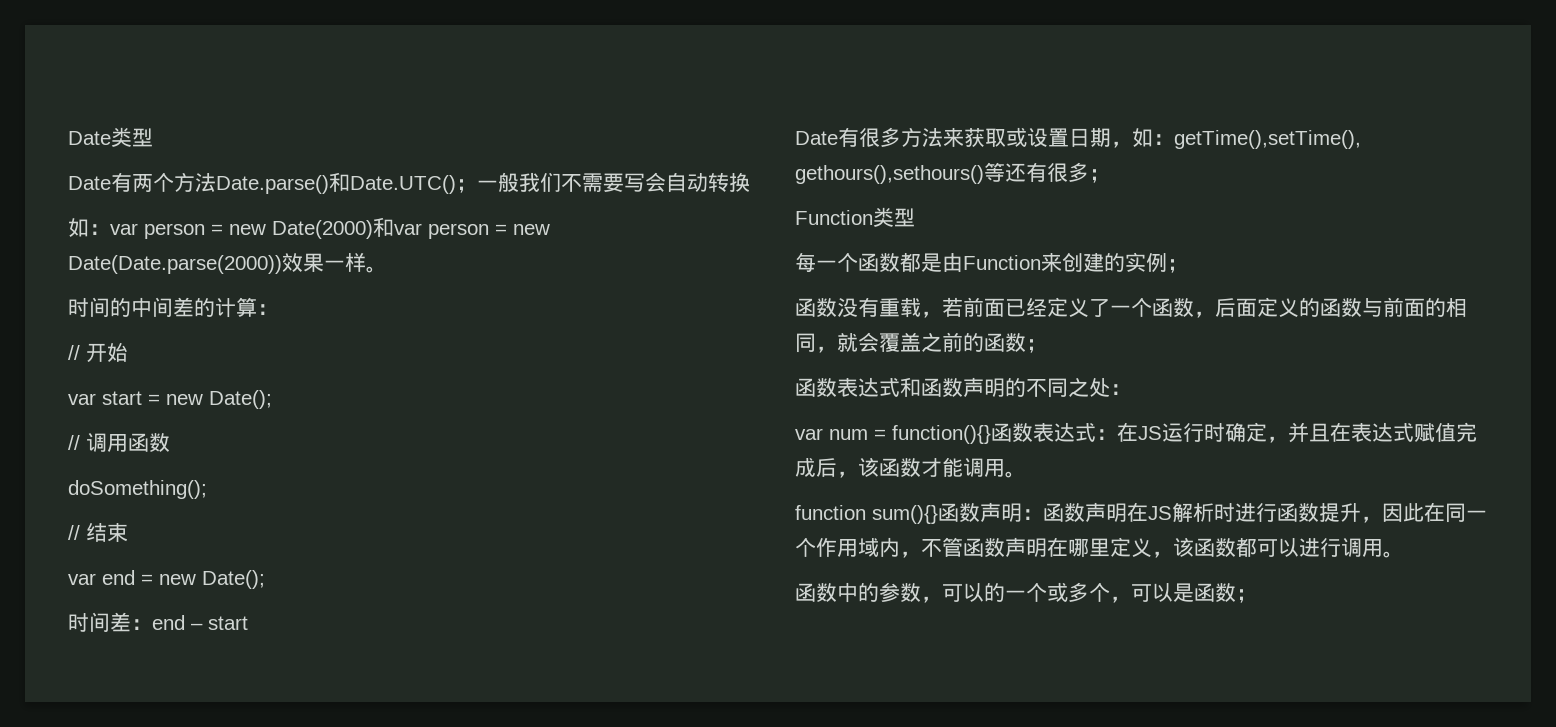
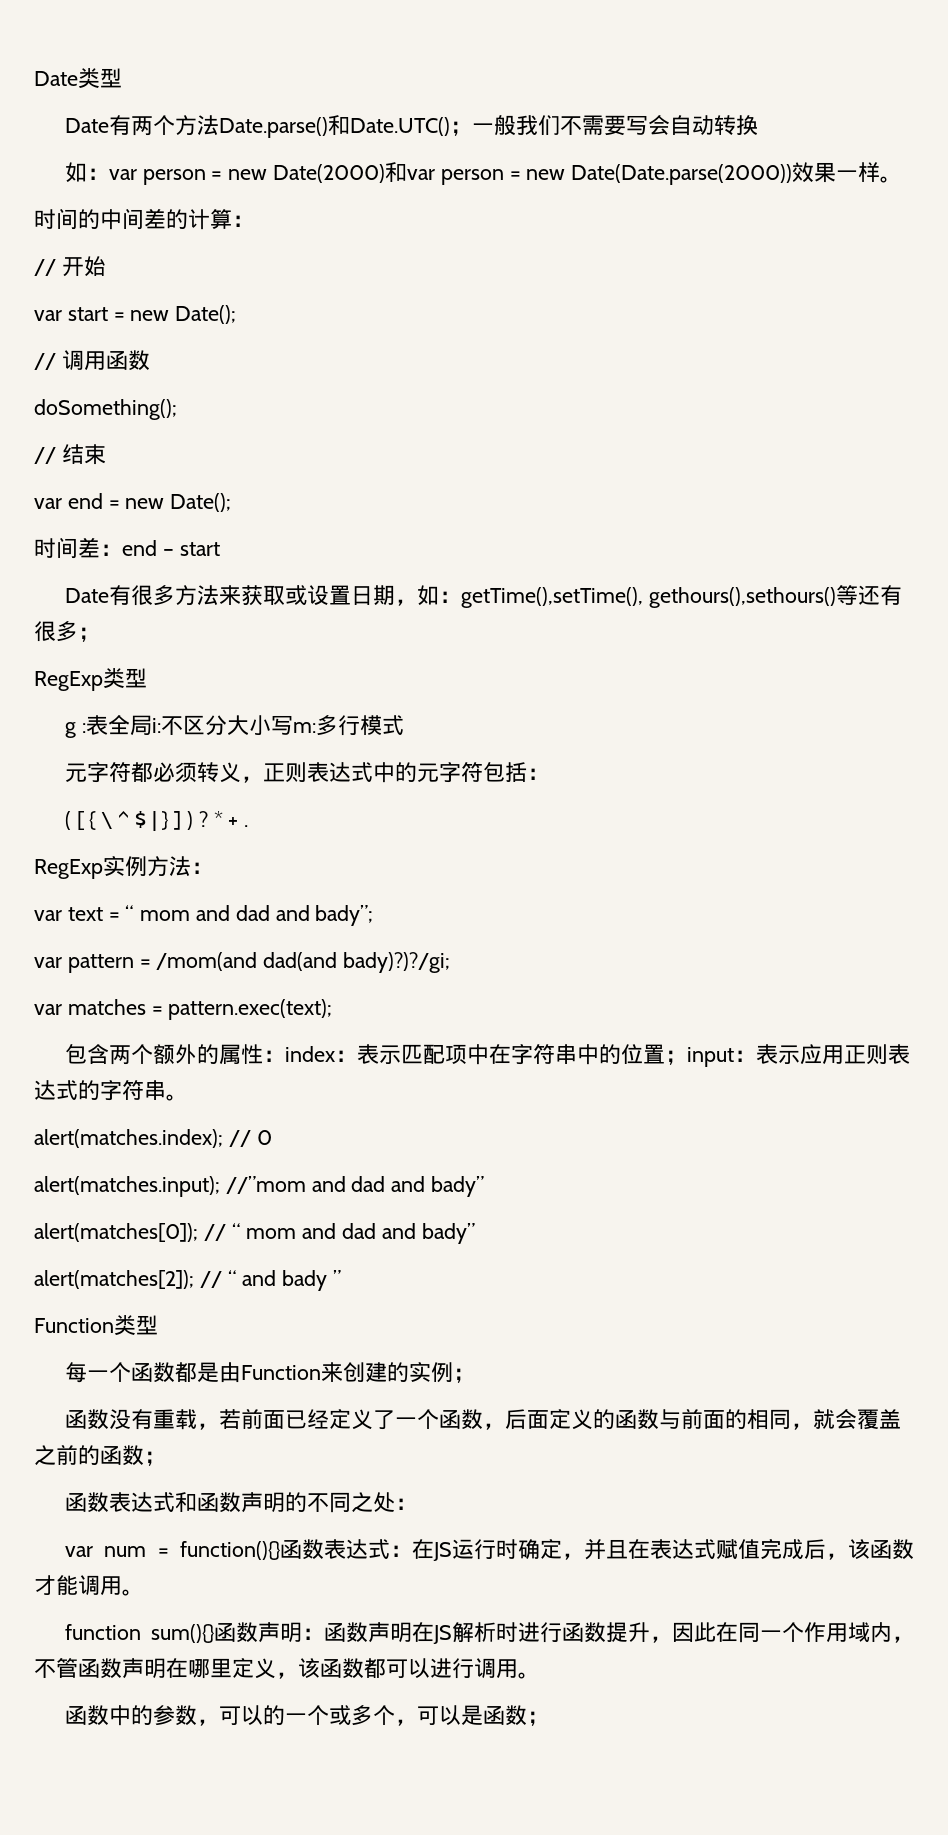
+ RegExp类型
+ g :表全局i:不区分大小写m:多行模式
+ 元字符都必须转义，正则表达式中的元字符包括：
+ ( [ { \ ^ $ | } ] ) ? * + .
+ RegExp实例方法：
+ var text = “ mom and dad and bady”;
+ var pattern = /mom(and dad(and bady)?)?/gi;
+ var matches = pattern.exec(text);
+ 包含两个额外的属性：index：表示匹配项中在字符串中的位置；input：表示应用正则表达式的字符串。
+ alert(matches.index); // 0
+ alert(matches.input); //”mom and dad and bady”
+ alert(matches[0]); // “ mom and dad and bady”
+ alert(matches[2]); // “ and bady ”

